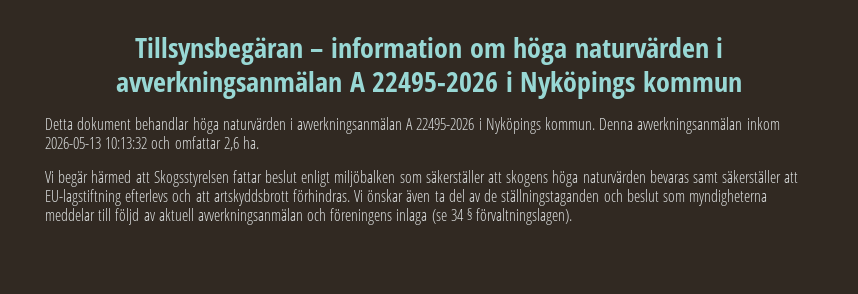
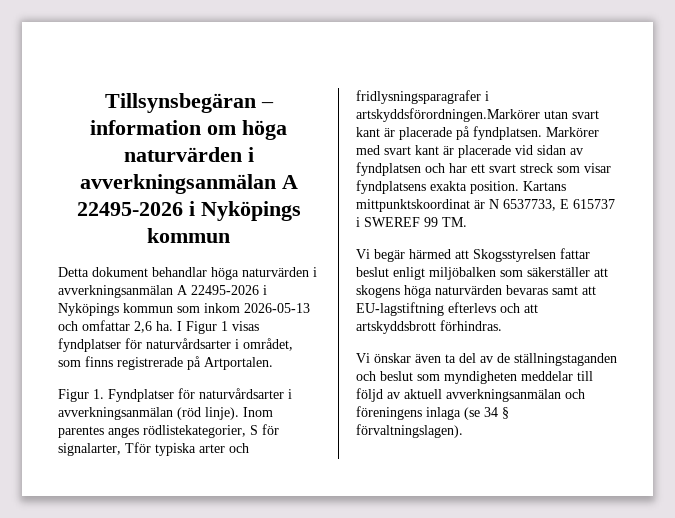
- Detta dokument behandlar höga naturvärden i avverkningsanmälan A 22495-2026 i Nyköpings kommun. Denna avverkningsanmälan inkom 2026-05-13 10:13:32 och omfattar 2,6 ha.
+ Detta dokument behandlar höga naturvärden i avverkningsanmälan A 22495-2026 i Nyköpings kommun som inkom 2026-05-13 och omfattar 2,6 ha. I Figur 1 visas fyndplatser för naturvårdsarter i området, som finns registrerade på Artportalen.
+ Figur 1. Fyndplatser för naturvårdsarter i avverkningsanmälan (röd linje). Inom parentes anges rödlistekategorier, S för signalarter, Tför typiska arter och fridlysningsparagrafer i artskyddsförordningen.Markörer utan svart kant är placerade på fyndplatsen. Markörer med svart kant är placerade vid sidan av fyndplatsen och har ett svart streck som visar fyndplatsens exakta position. Kartans mittpunktskoordinat är N 6537733, E 615737 i SWEREF 99 TM.
- Vi begär härmed att Skogsstyrelsen fattar beslut enligt miljöbalken som säkerställer att skogens höga naturvärden bevaras samt säkerställer att EU-lagstiftning efterlevs och att artskyddsbrott förhindras. Vi önskar även ta del av de ställningstaganden och beslut som myndigheterna meddelar till följd av aktuell avverkningsanmälan och föreningens inlaga (se 34 § förvaltningslagen).
+ Vi begär härmed att Skogsstyrelsen fattar beslut enligt miljöbalken som säkerställer att skogens höga naturvärden bevaras samt att EU-lagstiftning efterlevs och att artskyddsbrott förhindras.
+ Vi önskar även ta del av de ställningstaganden och beslut som myndigheten meddelar till följd av aktuell avverkningsanmälan och föreningens inlaga (se 34 § förvaltningslagen).

